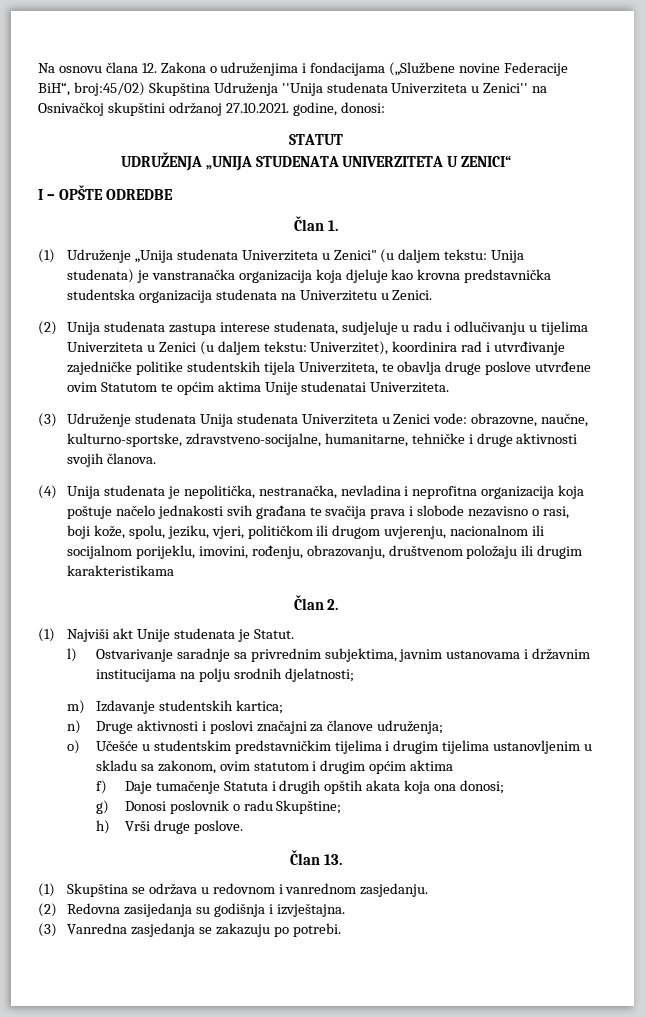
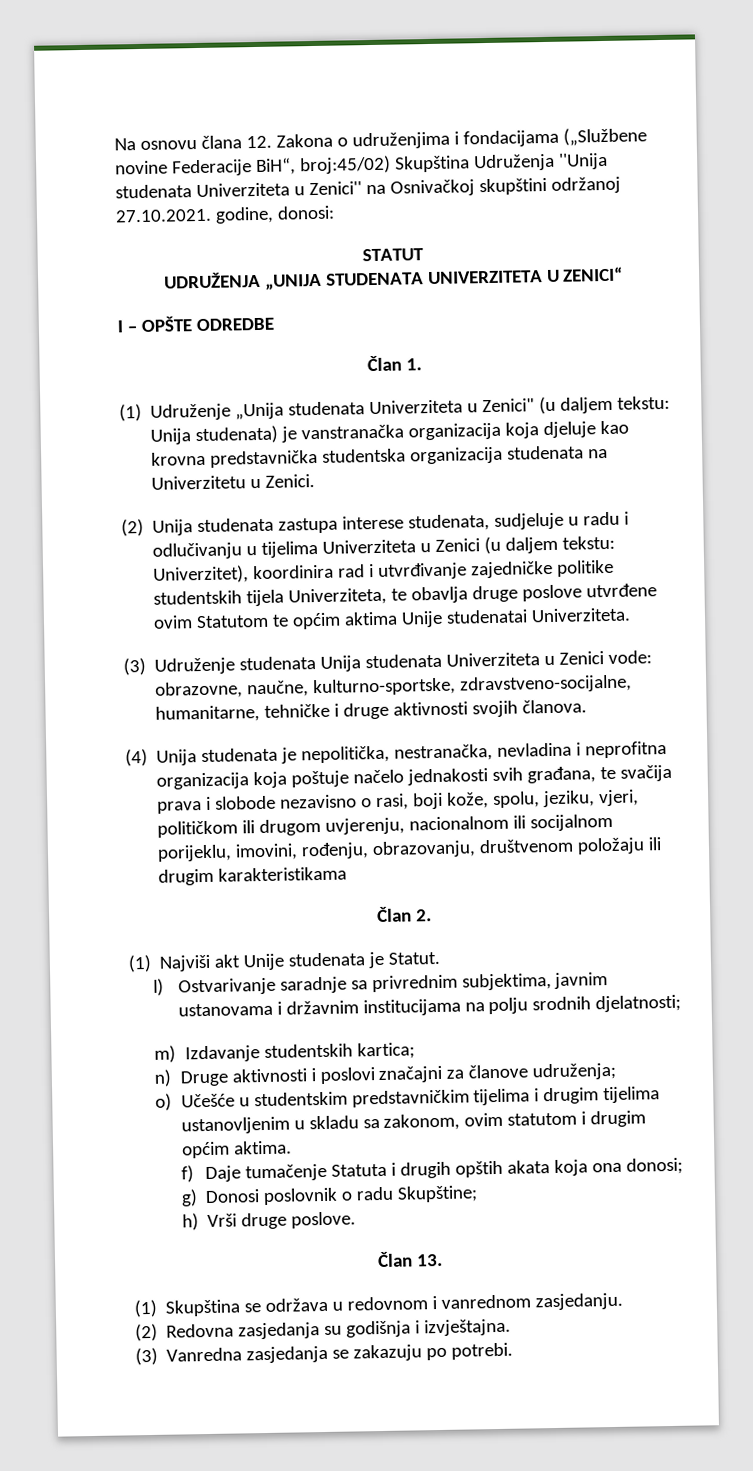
- (4) Unija studenata je nepolitička, nestranačka, nevladina i neprofitna organizacija koja poštuje načelo jednakosti svih građana te svačija prava i slobode nezavisno o rasi, boji kože, spolu, jeziku, vjeri, političkom ili drugom uvjerenju, nacionalnom ili socijalnom porijeklu, imovini, rođenju, obrazovanju, društvenom položaju ili drugim karakteristikama
+ (4) Unija studenata je nepolitička, nestranačka, nevladina i neprofitna organizacija koja poštuje načelo jednakosti svih građana, te svačija prava i slobode nezavisno o rasi, boji kože, spolu, jeziku, vjeri, političkom ili drugom uvjerenju, nacionalnom ili socijalnom porijeklu, imovini, rođenju, obrazovanju, društvenom položaju ili drugim karakteristikama
- o) Učešće u studentskim predstavničkim tijelima i drugim tijelima ustanovljenim u skladu sa zakonom, ovim statutom i drugim općim aktima
+ o) Učešće u studentskim predstavničkim tijelima i drugim tijelima ustanovljenim u skladu sa zakonom, ovim statutom i drugim općim aktima.
- (2) Redovna zasijedanja su godišnja i izvještajna.
+ (2) Redovna zasjedanja su godišnja i izvještajna.

